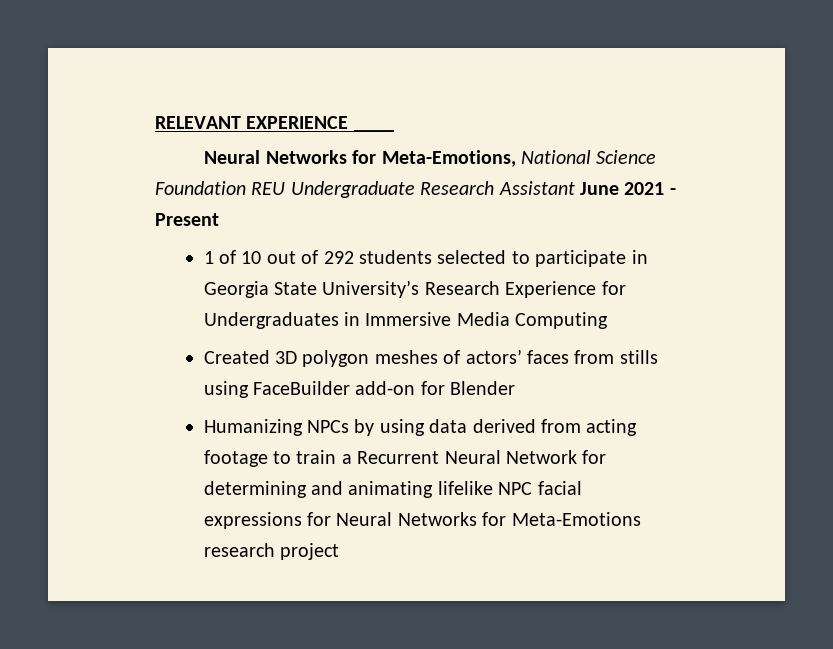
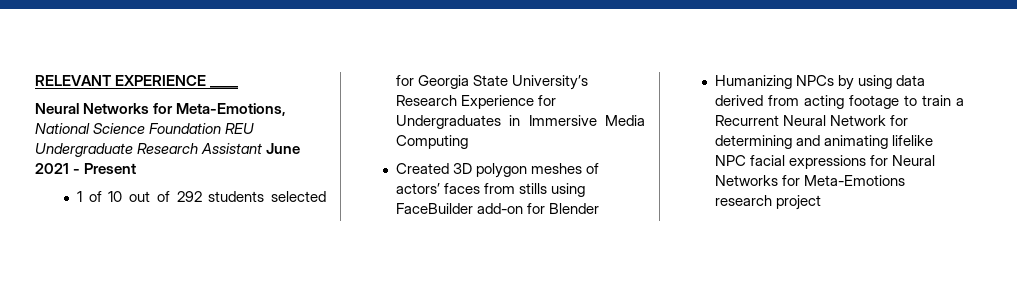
- 1 of 10 out of 292 students selected to participate in Georgia State University’s Research Experience for Undergraduates in Immersive Media Computing
+ 1 of 10 out of 292 students selected for Georgia State University’s Research Experience for Undergraduates in Immersive Media Computing

